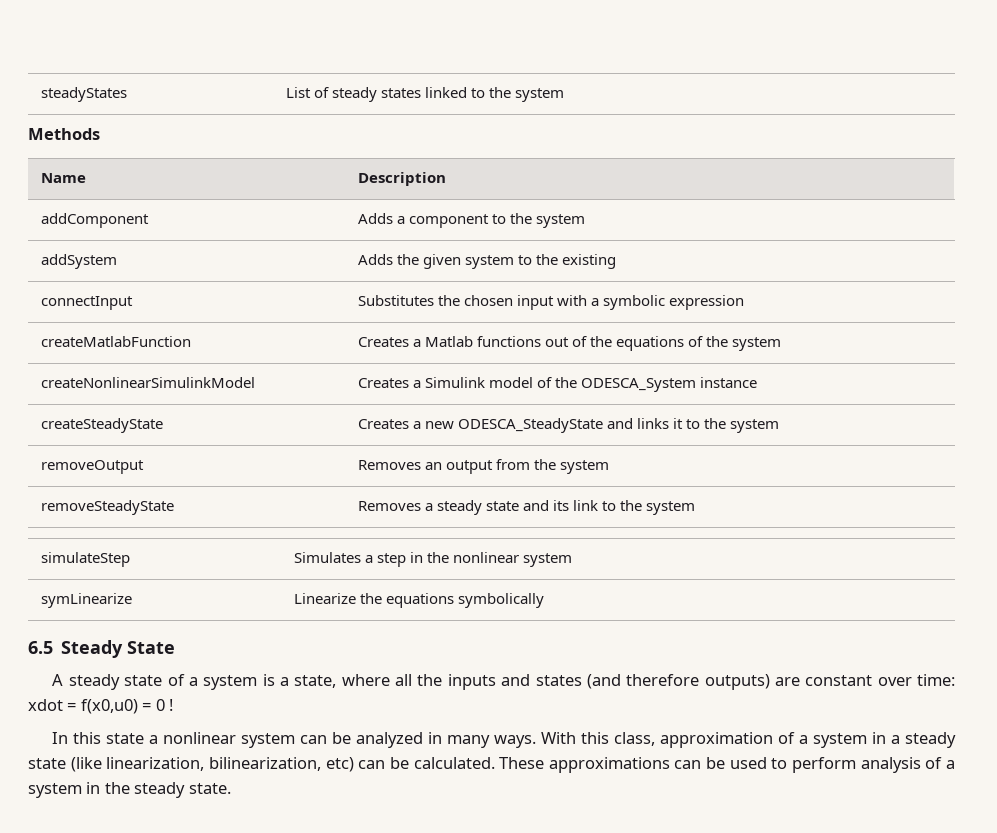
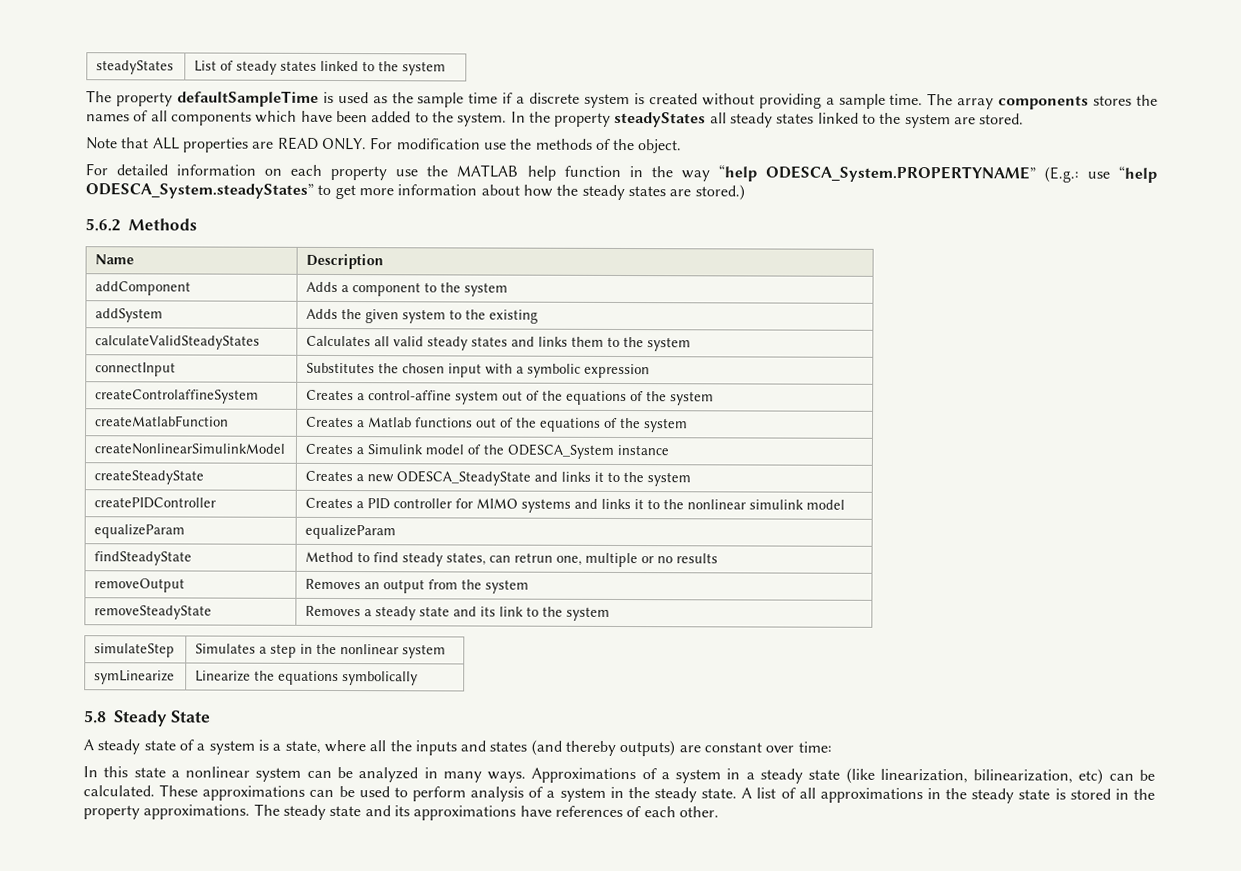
- Methods
+ The property defaultSampleTime is used as the sample time if a discrete system is created without providing a sample time. The array components stores the names of all components which have been added to the system. In the property steadyStates all steady states linked to the system are stored.
+ Note that ALL properties are READ ONLY. For modification use the methods of the object.
+ For detailed information on each property use the MATLAB help function in the way “help ODESCA_System.PROPERTYNAME” (E.g.: use “help ODESCA_System.steadyStates” to get more information about how the steady states are stored.)
+ 5.6.2 Methods
+ calculateValidSteadyStates | Calculates all valid steady states and links them to the system
+ createControlaffineSystem | Creates a control-affine system out of the equations of the system
+ createPIDController | Creates a PID controller for MIMO systems and links it to the nonlinear simulink model
+ equalizeParam | equalizeParam
+ findSteadyState | Method to find steady states, can retrun one, multiple or no results
- 6.5 Steady State
+ 5.8 Steady State
- A steady state of a system is a state, where all the inputs and states (and therefore outputs) are constant over time: xdot = f(x0,u0) = 0 !
+ A steady state of a system is a state, where all the inputs and states (and thereby outputs) are constant over time:
- With this class, approximation of a system in a steady state (like linearization, bilinearization, etc) can be calculated.
+ Approximations of a system in a steady state (like linearization, bilinearization, etc) can be calculated.
+ A list of all approximations in the steady state is stored in the property approximations. The steady state and its approximations have references of each other.

